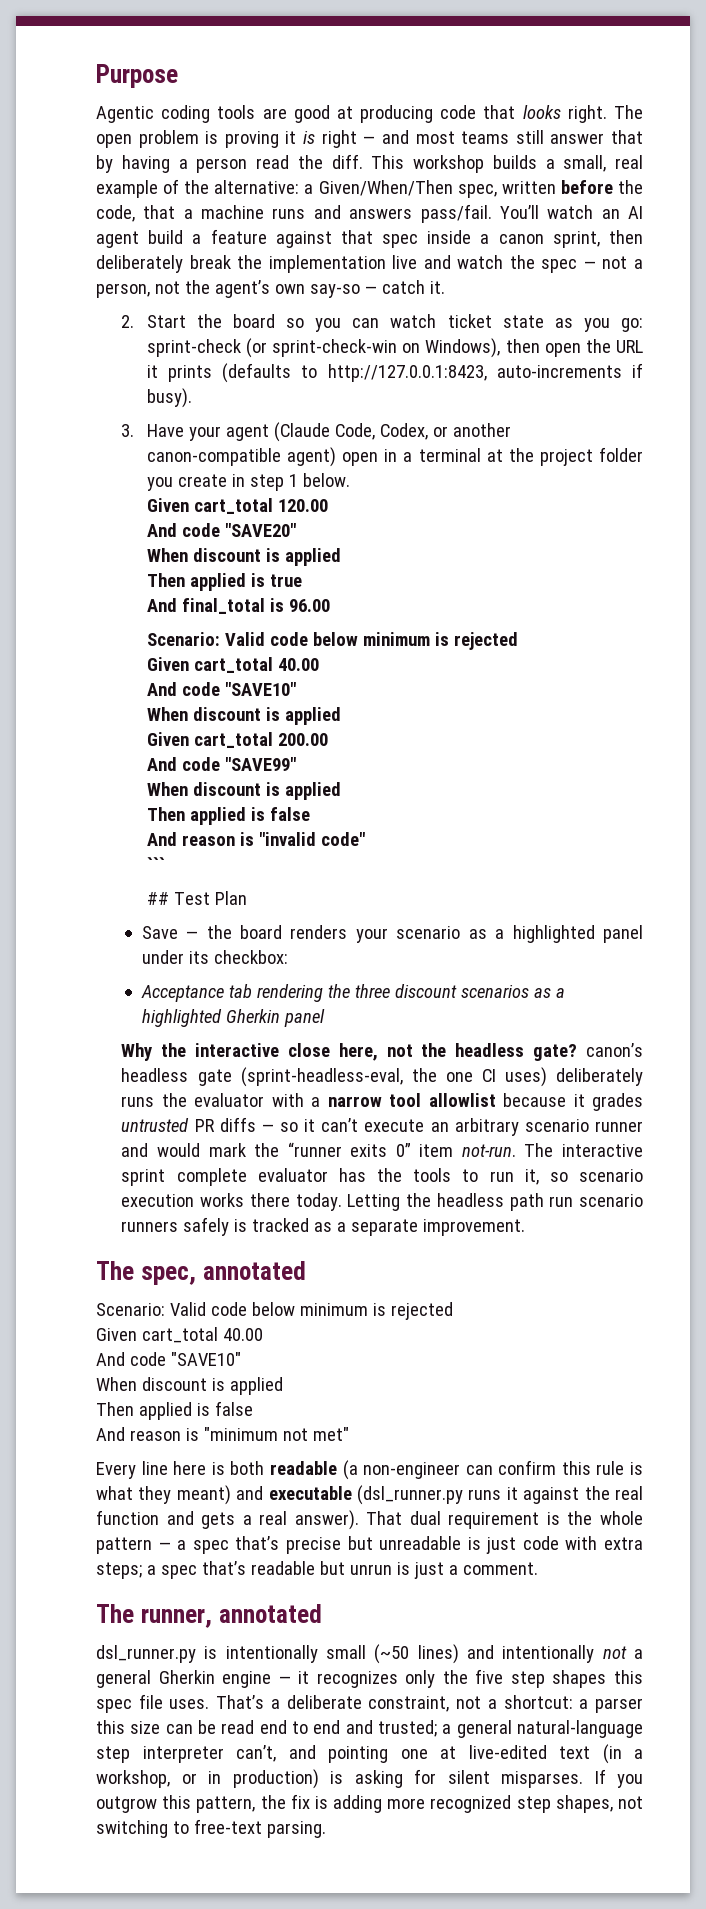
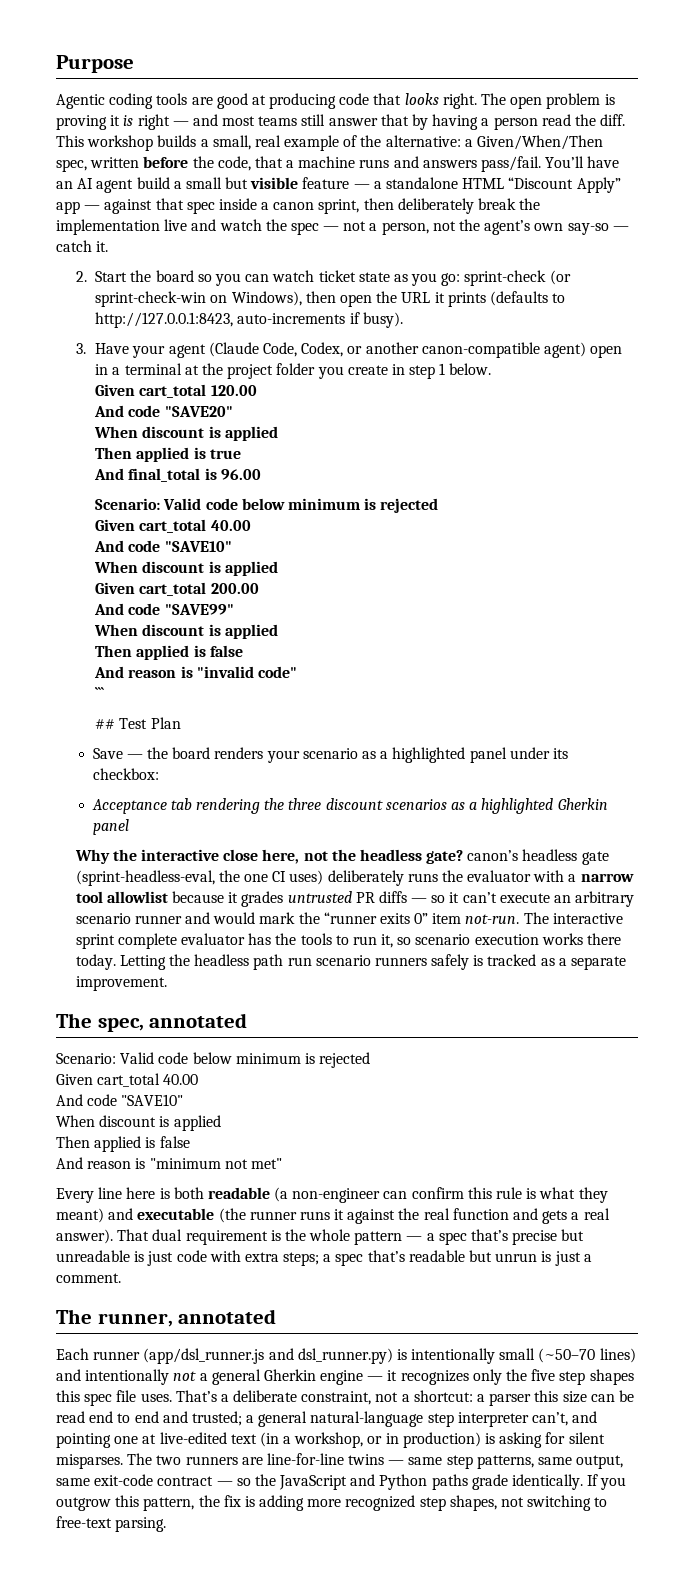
- You’ll watch an AI agent build a feature against that spec inside a canon sprint, then deliberately break the implementation live and watch the spec — not a person, not the agent’s own say-so — catch it.
+ You’ll have an AI agent build a small but visible feature — a standalone HTML “Discount Apply” app — against that spec inside a canon sprint, then deliberately break the implementation live and watch the spec — not a person, not the agent’s own say-so — catch it.
- Every line here is both readable (a non-engineer can confirm this rule is what they meant) and executable (dsl_runner.py runs it against the real function and gets a real answer).
+ Every line here is both readable (a non-engineer can confirm this rule is what they meant) and executable (the runner runs it against the real function and gets a real answer).
- dsl_runner.py is intentionally small (~50 lines) and intentionally not a general Gherkin engine — it recognizes only the five step shapes this spec file uses.
+ Each runner (app/dsl_runner.js and dsl_runner.py) is intentionally small (~50–70 lines) and intentionally not a general Gherkin engine — it recognizes only the five step shapes this spec file uses.
+ The two runners are line-for-line twins — same step patterns, same output, same exit-code contract — so the JavaScript and Python paths grade identically.

